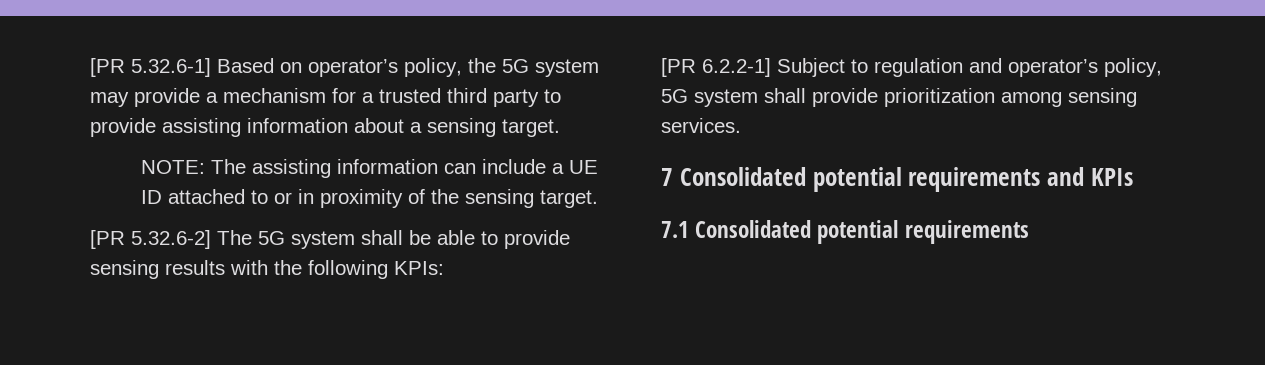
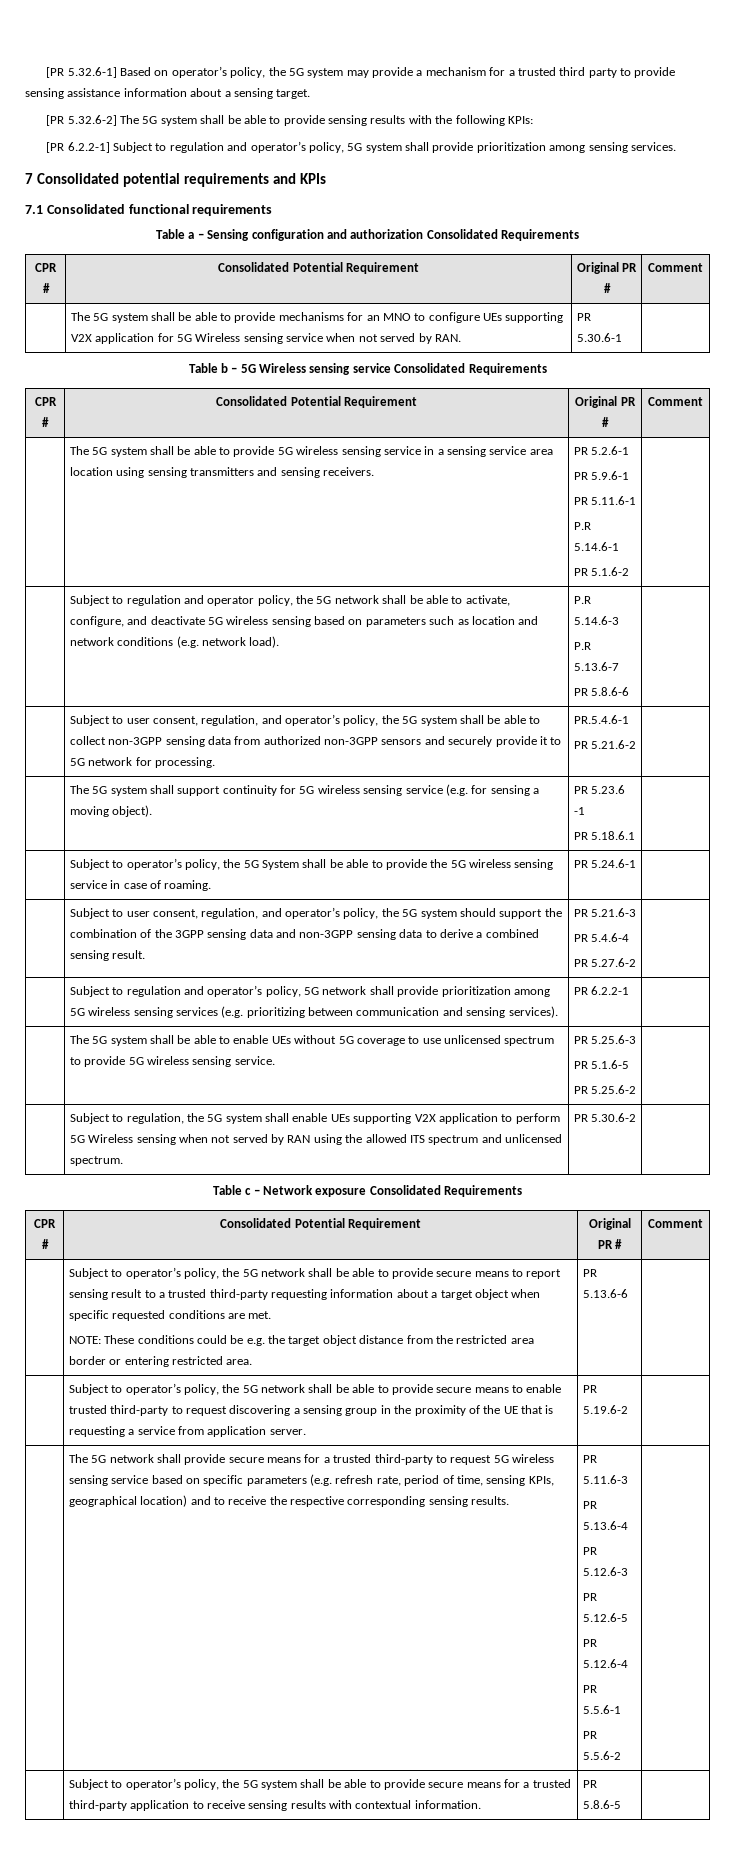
- [PR 5.32.6-1] Based on operator’s policy, the 5G system may provide a mechanism for a trusted third party to provide assisting information about a sensing target.
+ [PR 5.32.6-1] Based on operator’s policy, the 5G system may provide a mechanism for a trusted third party to provide sensing assistance information about a sensing target.
- NOTE: The assisting information can include a UE ID attached to or in proximity of the sensing target.
- 7.1 Consolidated potential requirements
+ 7.1 Consolidated functional requirements
+ Table a – Sensing configuration and authorization Consolidated Requirements
+ CPR # | Consolidated Potential Requirement | Original PR # | Comment
+ | The 5G system shall be able to provide mechanisms for an MNO to configure UEs supporting V2X application for 5G Wireless sensing service when not served by RAN. | PR 5.30.6-1 |
+ Table b – 5G Wireless sensing service Consolidated Requirements
+ CPR # | Consolidated Potential Requirement | Original PR # | Comment
+ | The 5G system shall be able to provide 5G wireless sensing service in a sensing service area location using sensing transmitters and sensing receivers. | PR 5.2.6-1
+ PR 5.9.6-1
+ PR 5.11.6-1
+ P.R 5.14.6-1
+ PR 5.1.6-2 |
+ | Subject to regulation and operator policy, the 5G network shall be able to activate, configure, and deactivate 5G wireless sensing based on parameters such as location and network conditions (e.g. network load). | P.R 5.14.6-3
+ P.R 5.13.6-7
+ PR 5.8.6-6 |
+ | Subject to user consent, regulation, and operator’s policy, the 5G system shall be able to collect non-3GPP sensing data from authorized non-3GPP sensors and securely provide it to 5G network for processing. | PR.5.4.6-1
+ PR 5.21.6-2 |
+ | The 5G system shall support continuity for 5G wireless sensing service (e.g. for sensing a moving object). | PR 5.23.6 -1
+ PR 5.18.6.1 |
+ | Subject to operator’s policy, the 5G System shall be able to provide the 5G wireless sensing service in case of roaming. | PR 5.24.6-1 |
+ | Subject to user consent, regulation, and operator’s policy, the 5G system should support the combination of the 3GPP sensing data and non-3GPP sensing data to derive a combined sensing result. | PR 5.21.6-3
+ PR 5.4.6-4
+ PR 5.27.6-2 |
+ | Subject to regulation and operator’s policy, 5G network shall provide prioritization among 5G wireless sensing services (e.g. prioritizing between communication and sensing services). | PR 6.2.2-1 |
+ | The 5G system shall be able to enable UEs without 5G coverage to use unlicensed spectrum to provide 5G wireless sensing service. | PR 5.25.6-3
+ PR 5.1.6-5
+ PR 5.25.6-2 |
+ | Subject to regulation, the 5G system shall enable UEs supporting V2X application to perform 5G Wireless sensing when not served by RAN using the allowed ITS spectrum and unlicensed spectrum. | PR 5.30.6-2 |
+ Table c – Network exposure Consolidated Requirements
+ CPR # | Consolidated Potential Requirement | Original PR # | Comment
+ | Subject to operator’s policy, the 5G network shall be able to provide secure means to report sensing result to a trusted third-party requesting information about a target object when specific requested conditions are met.
+ NOTE: These conditions could be e.g. the target object distance from the restricted area border or entering restricted area. | PR 5.13.6-6 |
+ | Subject to operator’s policy, the 5G network shall be able to provide secure means to enable trusted third-party to request discovering a sensing group in the proximity of the UE that is requesting a service from application server. | PR 5.19.6-2 |
+ | The 5G network shall provide secure means for a trusted third-party to request 5G wireless sensing service based on specific parameters (e.g. refresh rate, period of time, sensing KPIs, geographical location) and to receive the respective corresponding sensing results. | PR 5.11.6-3
+ PR 5.13.6-4
+ PR 5.12.6-3
+ PR 5.12.6-5
+ PR 5.12.6-4
+ PR 5.5.6-1
+ PR 5.5.6-2 |
+ | Subject to operator’s policy, the 5G system shall be able to provide secure means for a trusted third-party application to receive sensing results with contextual information. | PR 5.8.6-5 |

